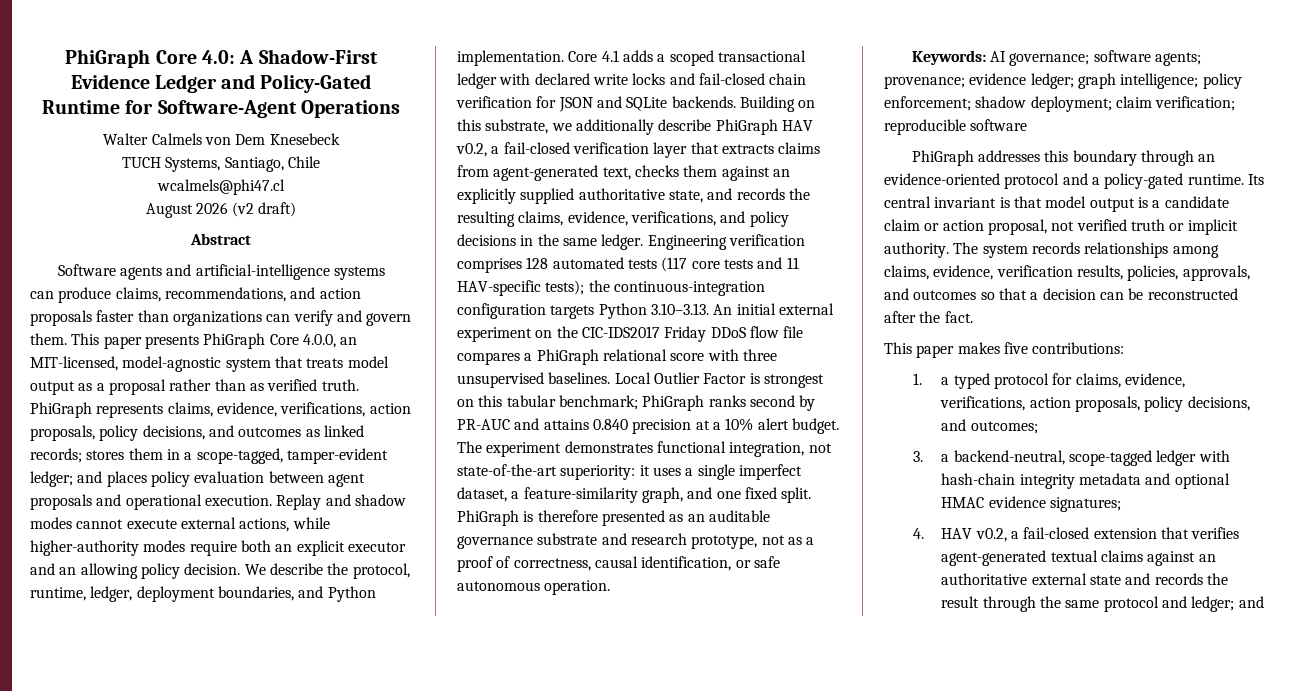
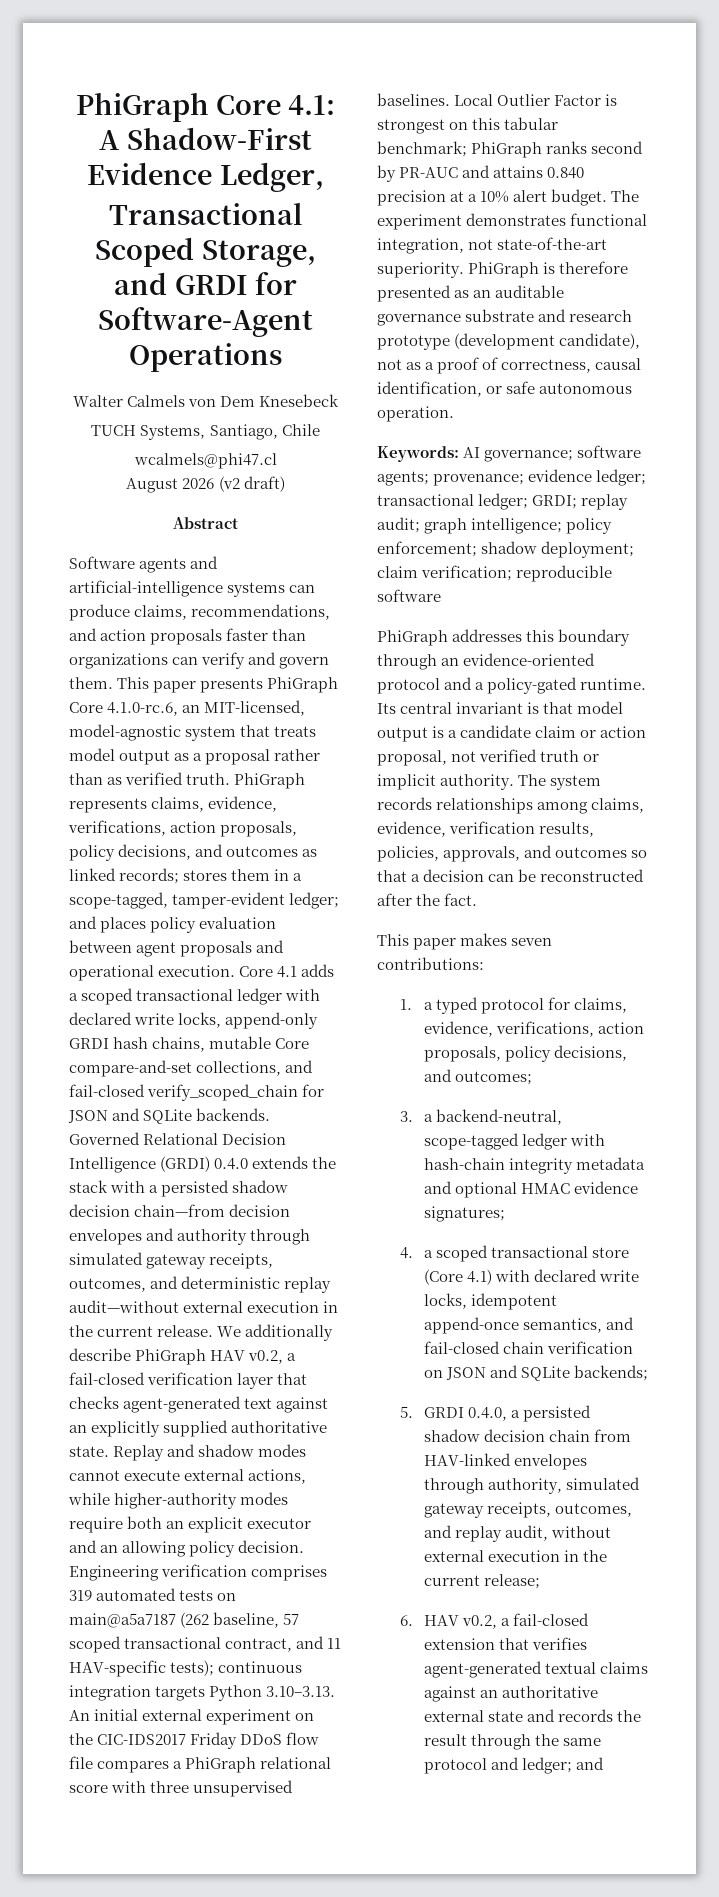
- PhiGraph Core 4.0: A Shadow-First Evidence Ledger and Policy-Gated Runtime for Software-Agent Operations
+ PhiGraph Core 4.1: A Shadow-First Evidence Ledger,
+ Transactional Scoped Storage, and GRDI for Software-Agent Operations
- This paper presents PhiGraph Core 4.0.0, an MIT-licensed, model-agnostic system that treats model output as a proposal rather than as verified truth.
+ This paper presents PhiGraph Core 4.1.0-rc.6, an MIT-licensed, model-agnostic system that treats model output as a proposal rather than as verified truth.
+ Core 4.1 adds a scoped transactional ledger with declared write locks, append-only GRDI hash chains, mutable Core compare-and-set collections, and fail-closed verify_scoped_chain for JSON and SQLite backends. Governed Relational Decision Intelligence (GRDI) 0.4.0 extends the stack with a persisted shadow decision chain—from decision envelopes and authority through simulated gateway receipts, outcomes, and deterministic replay audit—without external execution in the current release. We additionally describe PhiGraph HAV v0.2, a fail-closed verification layer that checks agent-generated text against an explicitly supplied authoritative state.
- We describe the protocol, runtime, ledger, deployment boundaries, and Python implementation. Core 4.1 adds a scoped transactional ledger with declared write locks and fail-closed chain verification for JSON and SQLite backends. Building on this substrate, we additionally describe PhiGraph HAV v0.2, a fail-closed verification layer that extracts claims from agent-generated text, checks them against an explicitly supplied authoritative state, and records the resulting claims, evidence, verifications, and policy decisions in the same ledger.
- Engineering verification comprises 128 automated tests (117 core tests and 11 HAV-specific tests); the continuous-integration configuration targets Python 3.10–3.13. An initial external experiment on the CIC-IDS2017 Friday DDoS flow file compares a PhiGraph relational score with three unsupervised baselines.
+ Engineering verification comprises 319 automated tests on main@a5a7187 (262 baseline, 57 scoped transactional contract, and 11 HAV-specific tests); continuous integration targets Python 3.10–3.13. An initial external experiment on the CIC-IDS2017 Friday DDoS flow file compares a PhiGraph relational score with three unsupervised baselines.
- The experiment demonstrates functional integration, not state-of-the-art superiority: it uses a single imperfect dataset, a feature-similarity graph, and one fixed split.
+ The experiment demonstrates functional integration, not state-of-the-art superiority.
- PhiGraph is therefore presented as an auditable governance substrate and research prototype, not as a proof of correctness, causal identification, or safe autonomous operation.
+ PhiGraph is therefore presented as an auditable governance substrate and research prototype (development candidate), not as a proof of correctness, causal identification, or safe autonomous operation.
- Keywords: AI governance; software agents; provenance; evidence ledger; graph intelligence; policy enforcement; shadow deployment; claim verification; reproducible software
+ Keywords: AI governance; software agents; provenance; evidence ledger; transactional ledger; GRDI; replay audit; graph intelligence; policy enforcement; shadow deployment; claim verification; reproducible software
- This paper makes five contributions:
+ This paper makes seven contributions:
- 4. HAV v0.2, a fail-closed extension that verifies agent-generated textual claims against an authoritative external state and records the result through the same protocol and ledger; and
+ 4. a scoped transactional store (Core 4.1) with declared write locks, idempotent append-once semantics, and fail-closed chain verification on JSON and SQLite backends;
+ 5. GRDI 0.4.0, a persisted shadow decision chain from HAV-linked envelopes through authority, simulated gateway receipts, outcomes, and replay audit, without external execution in the current release;
+ 6. HAV v0.2, a fail-closed extension that verifies agent-generated textual claims against an authoritative external state and records the result through the same protocol and ledger; and

